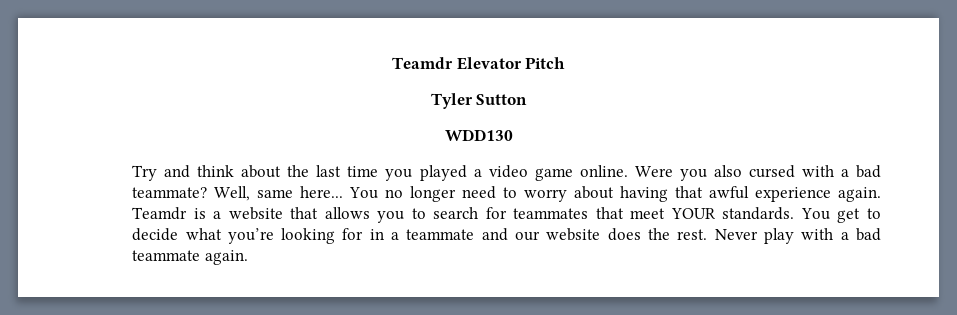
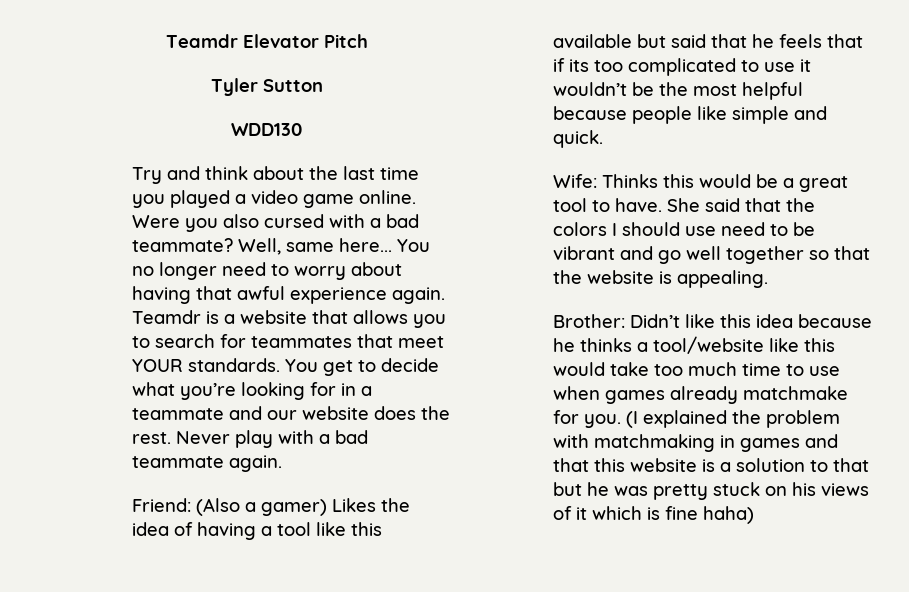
+ Friend: (Also a gamer) Likes the idea of having a tool like this available but said that he feels that if its too complicated to use it wouldn’t be the most helpful because people like simple and quick.
+ Wife: Thinks this would be a great tool to have. She said that the colors I should use need to be vibrant and go well together so that the website is appealing.
+ Brother: Didn’t like this idea because he thinks a tool/website like this would take too much time to use when games already matchmake for you. (I explained the problem with matchmaking in games and that this website is a solution to that but he was pretty stuck on his views of it which is fine haha)

